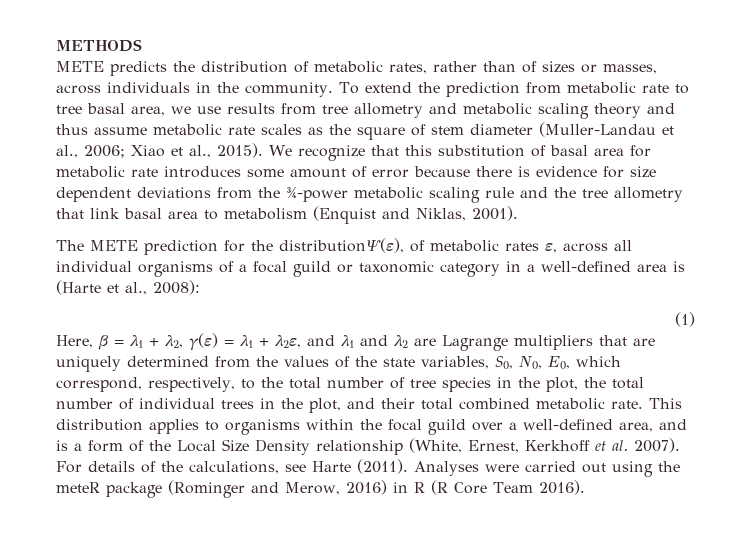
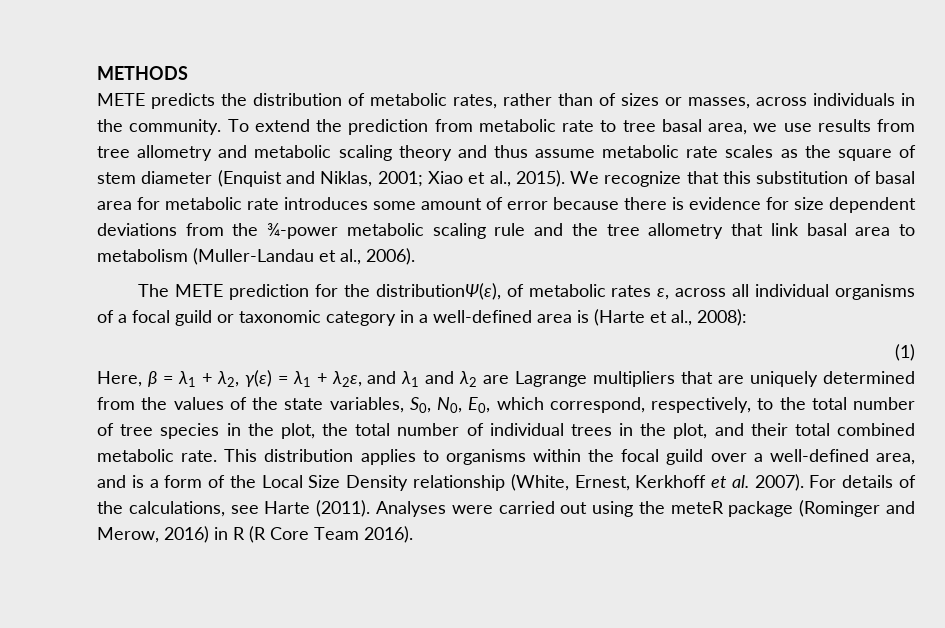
- To extend the prediction from metabolic rate to tree basal area, we use results from tree allometry and metabolic scaling theory and thus assume metabolic rate scales as the square of stem diameter (Muller-Landau et al., 2006; Xiao et al., 2015).
+ To extend the prediction from metabolic rate to tree basal area, we use results from tree allometry and metabolic scaling theory and thus assume metabolic rate scales as the square of stem diameter (Enquist and Niklas, 2001; Xiao et al., 2015).
- We recognize that this substitution of basal area for metabolic rate introduces some amount of error because there is evidence for size dependent deviations from the ¾-power metabolic scaling rule and the tree allometry that link basal area to metabolism (Enquist and Niklas, 2001).
+ We recognize that this substitution of basal area for metabolic rate introduces some amount of error because there is evidence for size dependent deviations from the ¾-power metabolic scaling rule and the tree allometry that link basal area to metabolism (Muller-Landau et al., 2006).

